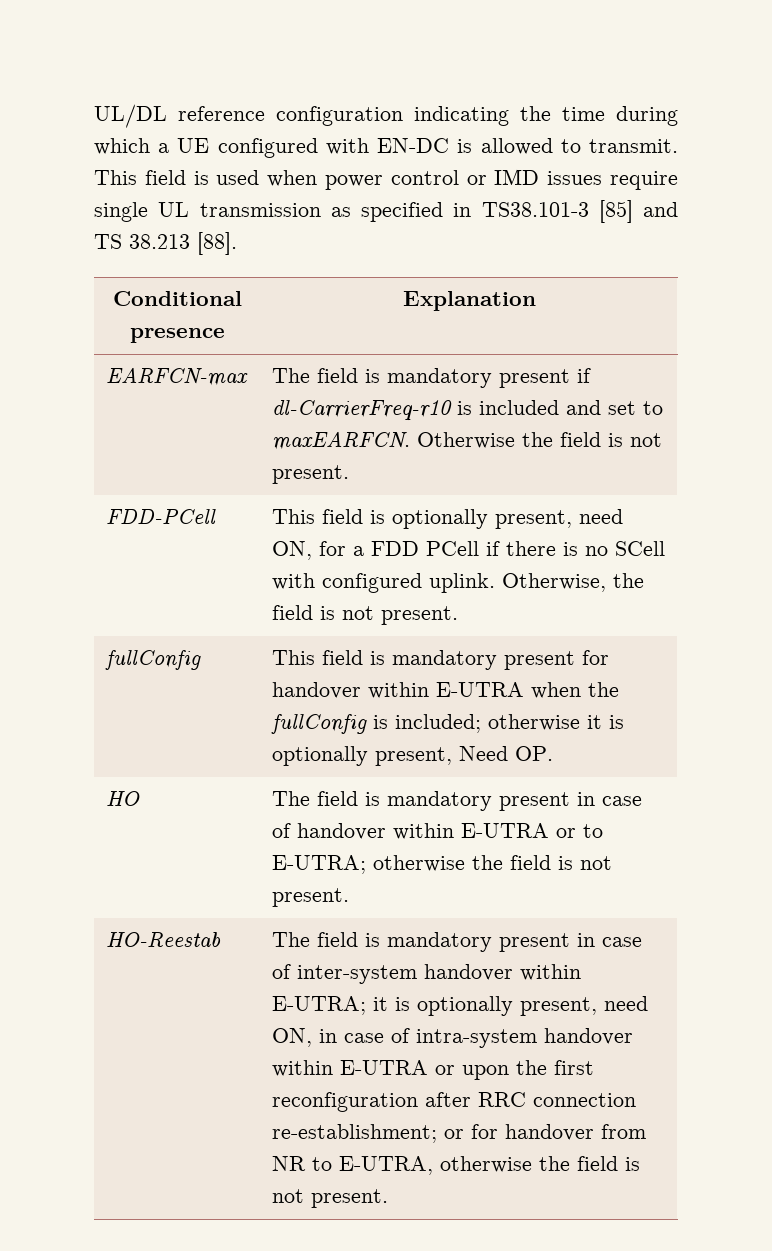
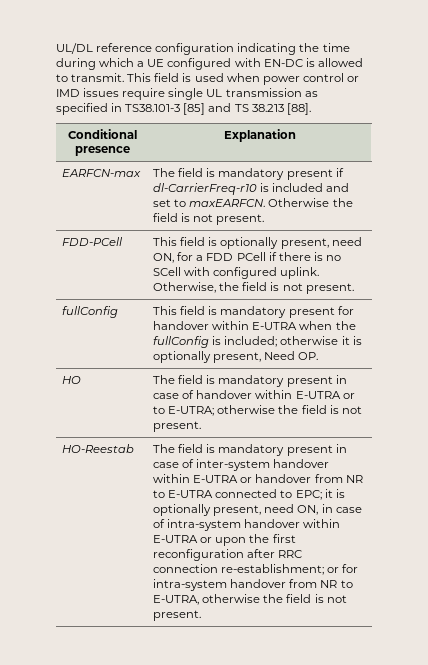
- The field is mandatory present in case of inter-system handover within E-UTRA; it is optionally present, need ON, in case of intra-system handover within E-UTRA or upon the first reconfiguration after RRC connection re-establishment; or for handover from NR to E-UTRA, otherwise the field is not present.
+ The field is mandatory present in case of inter-system handover within E-UTRA or handover from NR to E-UTRA connected to EPC; it is optionally present, need ON, in case of intra-system handover within E-UTRA or upon the first reconfiguration after RRC connection re-establishment; or for intra-system handover from NR to E-UTRA, otherwise the field is not present.

